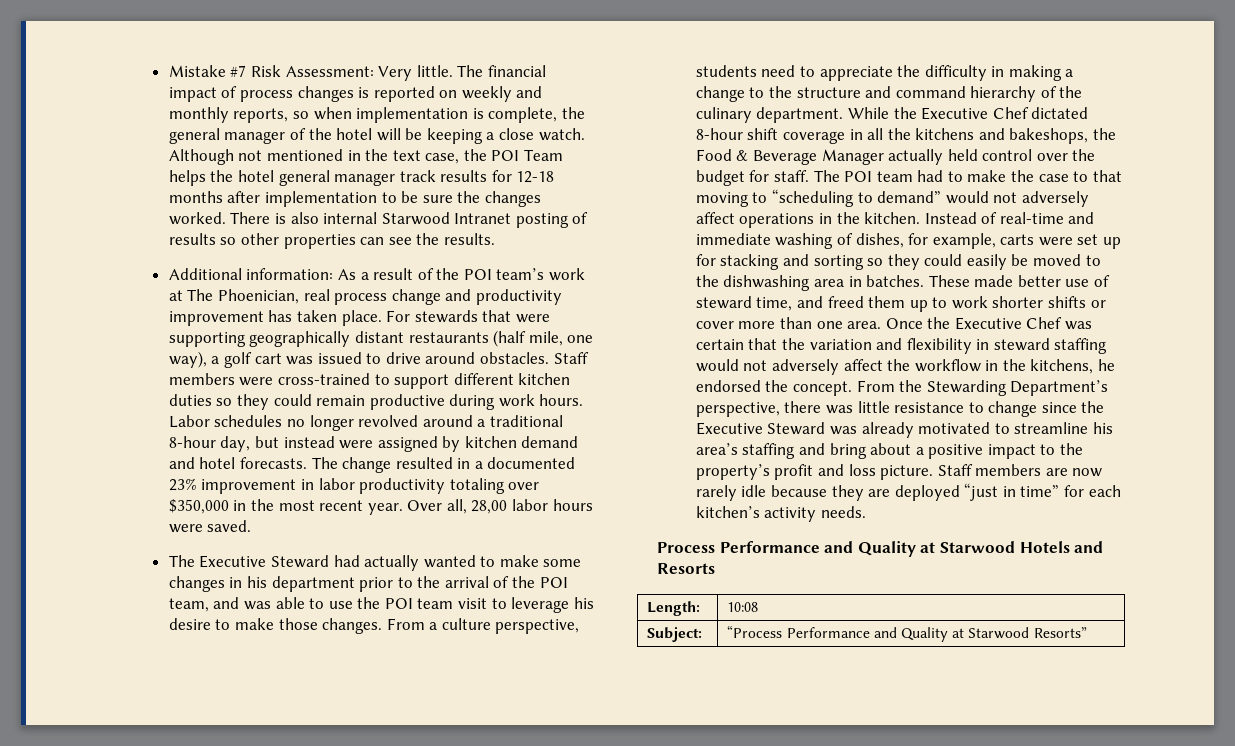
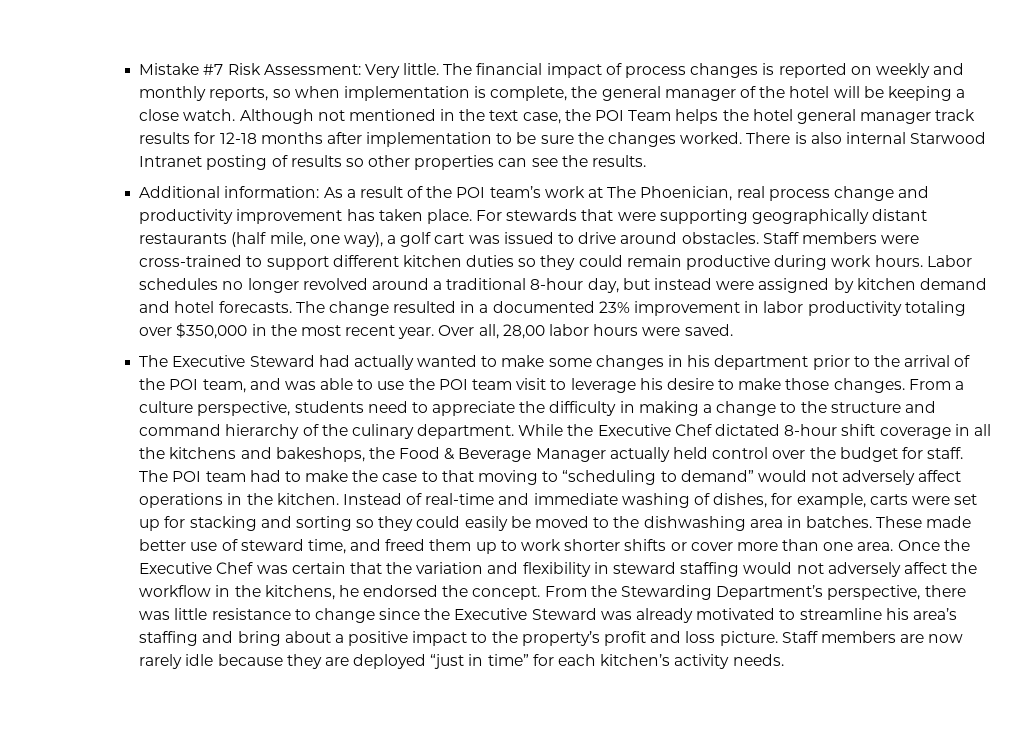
- Process Performance and Quality at Starwood Hotels and Resorts
- Length: | 10:08
- Subject: | “Process Performance and Quality at Starwood Resorts”

